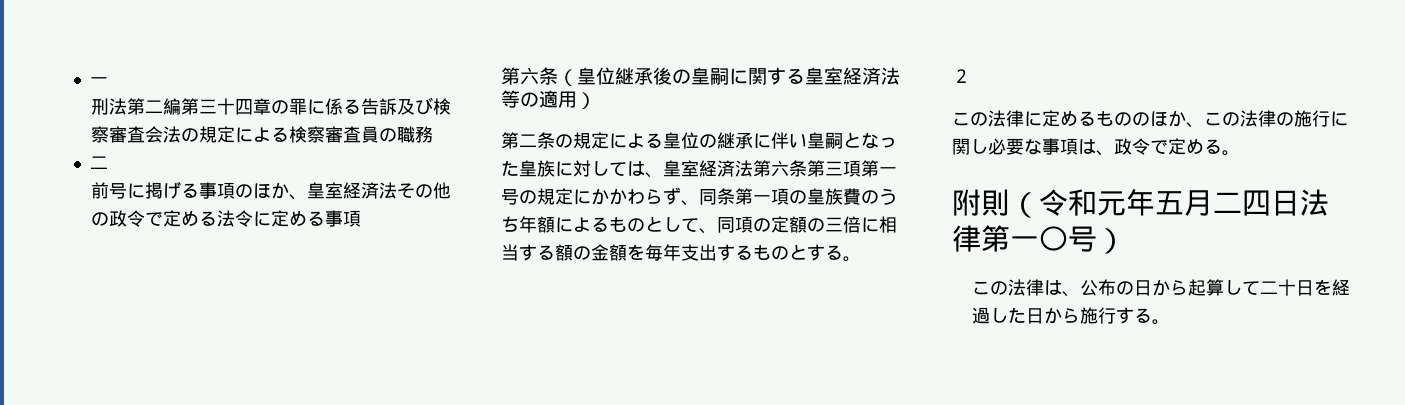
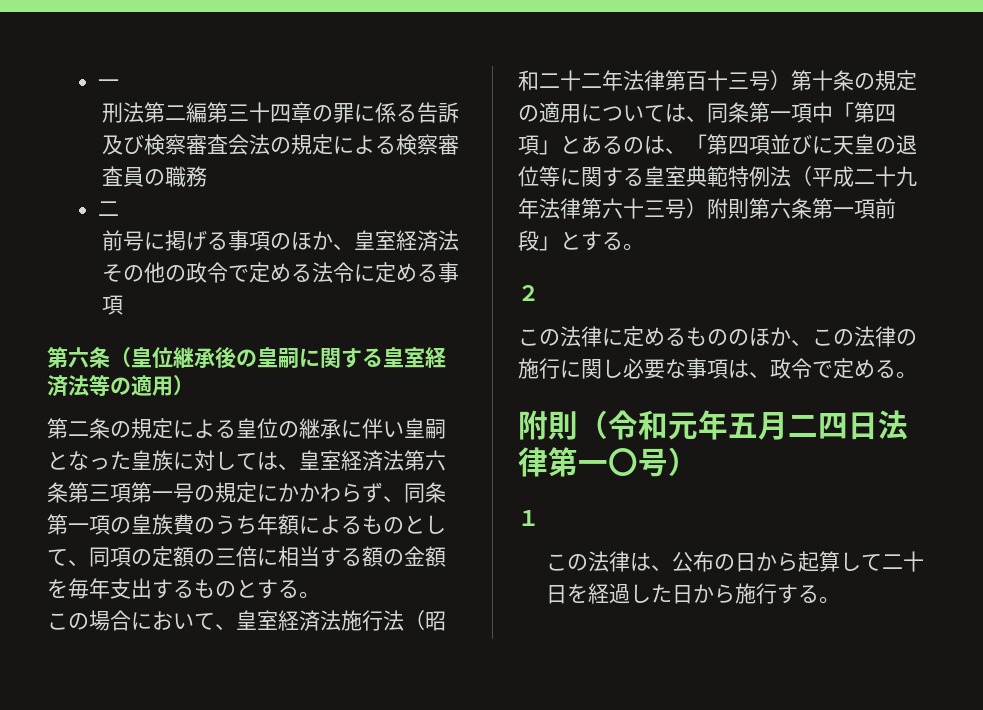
+ この場合において、皇室経済法施行法（昭和二十二年法律第百十三号）第十条の規定の適用については、同条第一項中「第四項」とあるのは、「第四項並びに天皇の退位等に関する皇室典範特例法（平成二十九年法律第六十三号）附則第六条第一項前段」とする。
+ １

